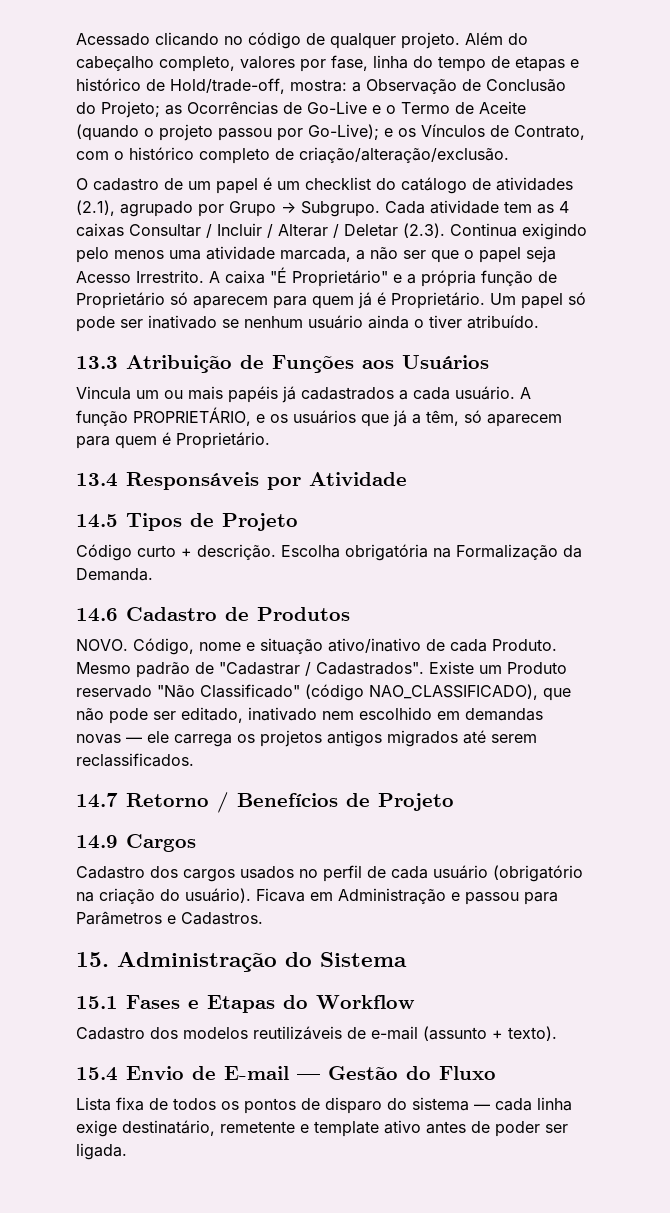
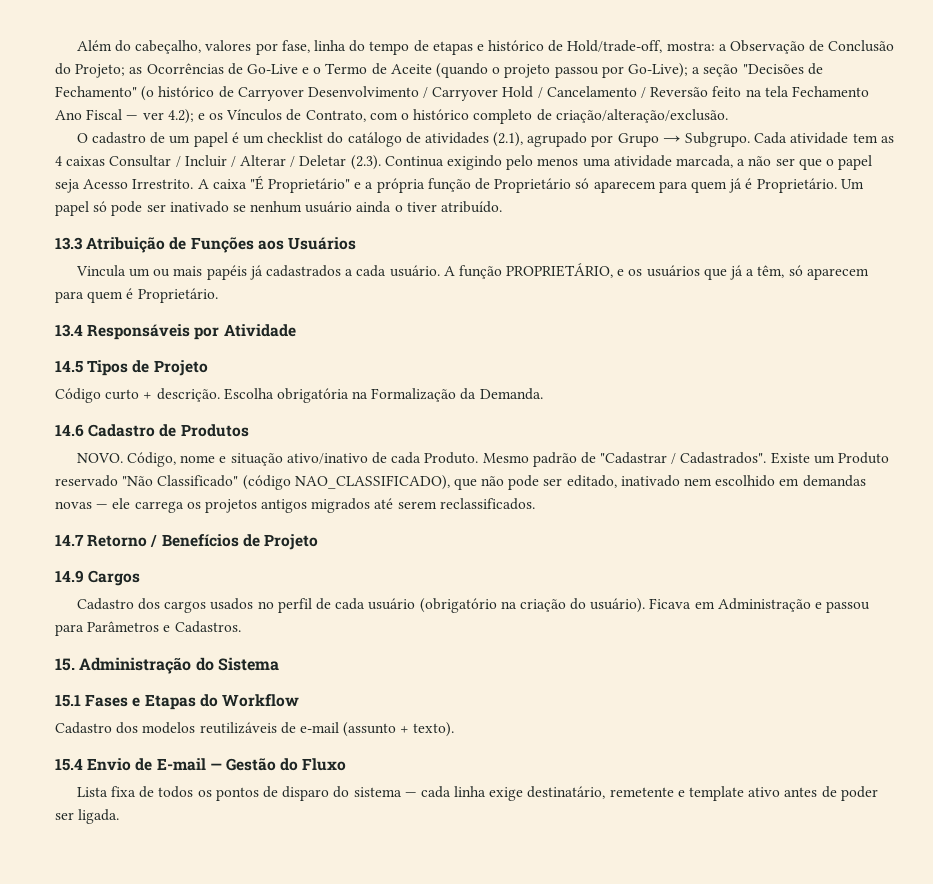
- Acessado clicando no código de qualquer projeto. Além do cabeçalho completo, valores por fase, linha do tempo de etapas e histórico de Hold/trade-off, mostra: a Observação de Conclusão do Projeto; as Ocorrências de Go-Live e o Termo de Aceite (quando o projeto passou por Go-Live); e os Vínculos de Contrato, com o histórico completo de criação/alteração/exclusão.
+ Além do cabeçalho, valores por fase, linha do tempo de etapas e histórico de Hold/trade-off, mostra: a Observação de Conclusão do Projeto; as Ocorrências de Go-Live e o Termo de Aceite (quando o projeto passou por Go-Live); a seção "Decisões de Fechamento" (o histórico de Carryover Desenvolvimento / Carryover Hold / Cancelamento / Reversão feito na tela Fechamento Ano Fiscal — ver 4.2); e os Vínculos de Contrato, com o histórico completo de criação/alteração/exclusão.

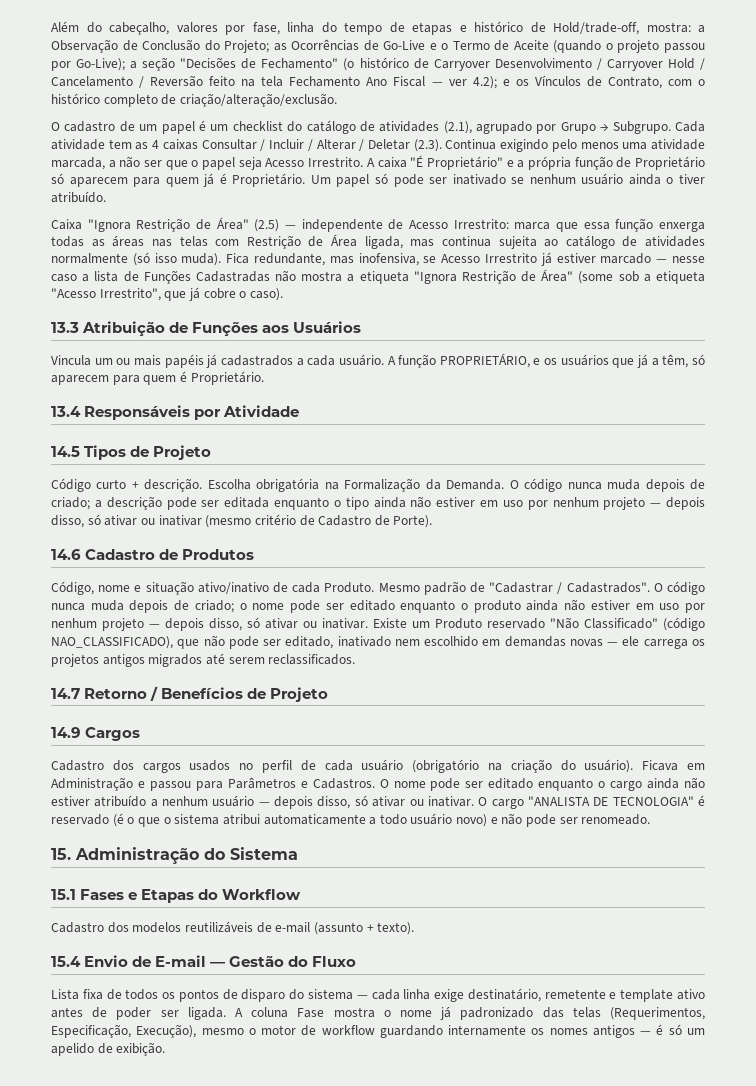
+ Caixa "Ignora Restrição de Área" (2.5) — independente de Acesso Irrestrito: marca que essa função enxerga todas as áreas nas telas com Restrição de Área ligada, mas continua sujeita ao catálogo de atividades normalmente (só isso muda). Fica redundante, mas inofensiva, se Acesso Irrestrito já estiver marcado — nesse caso a lista de Funções Cadastradas não mostra a etiqueta "Ignora Restrição de Área" (some sob a etiqueta "Acesso Irrestrito", que já cobre o caso).
+ O código nunca muda depois de criado; a descrição pode ser editada enquanto o tipo ainda não estiver em uso por nenhum projeto — depois disso, só ativar ou inativar (mesmo critério de Cadastro de Porte).
- NOVO.
+ O código nunca muda depois de criado; o nome pode ser editado enquanto o produto ainda não estiver em uso por nenhum projeto — depois disso, só ativar ou inativar.
+ O nome pode ser editado enquanto o cargo ainda não estiver atribuído a nenhum usuário — depois disso, só ativar ou inativar. O cargo "ANALISTA DE TECNOLOGIA" é reservado (é o que o sistema atribui automaticamente a todo usuário novo) e não pode ser renomeado.
+ A coluna Fase mostra o nome já padronizado das telas (Requerimentos, Especificação, Execução), mesmo o motor de workflow guardando internamente os nomes antigos — é só um apelido de exibição.

